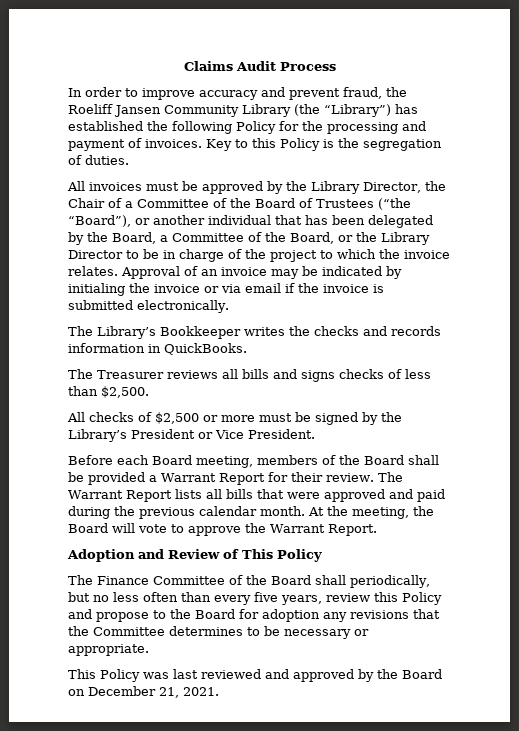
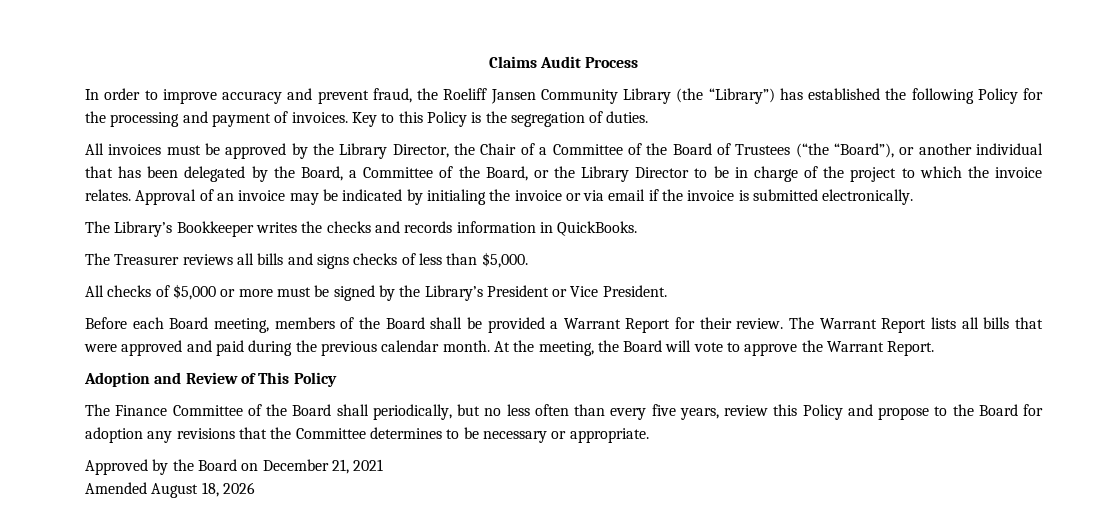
- The Treasurer reviews all bills and signs checks of less than $2,500.
+ The Treasurer reviews all bills and signs checks of less than $5,000.
- All checks of $2,500 or more must be signed by the Library’s President or Vice President.
+ All checks of $5,000 or more must be signed by the Library’s President or Vice President.
- This Policy was last reviewed and approved by the Board on December 21, 2021.
+ Approved by the Board on December 21, 2021
+ Amended August 18, 2026

